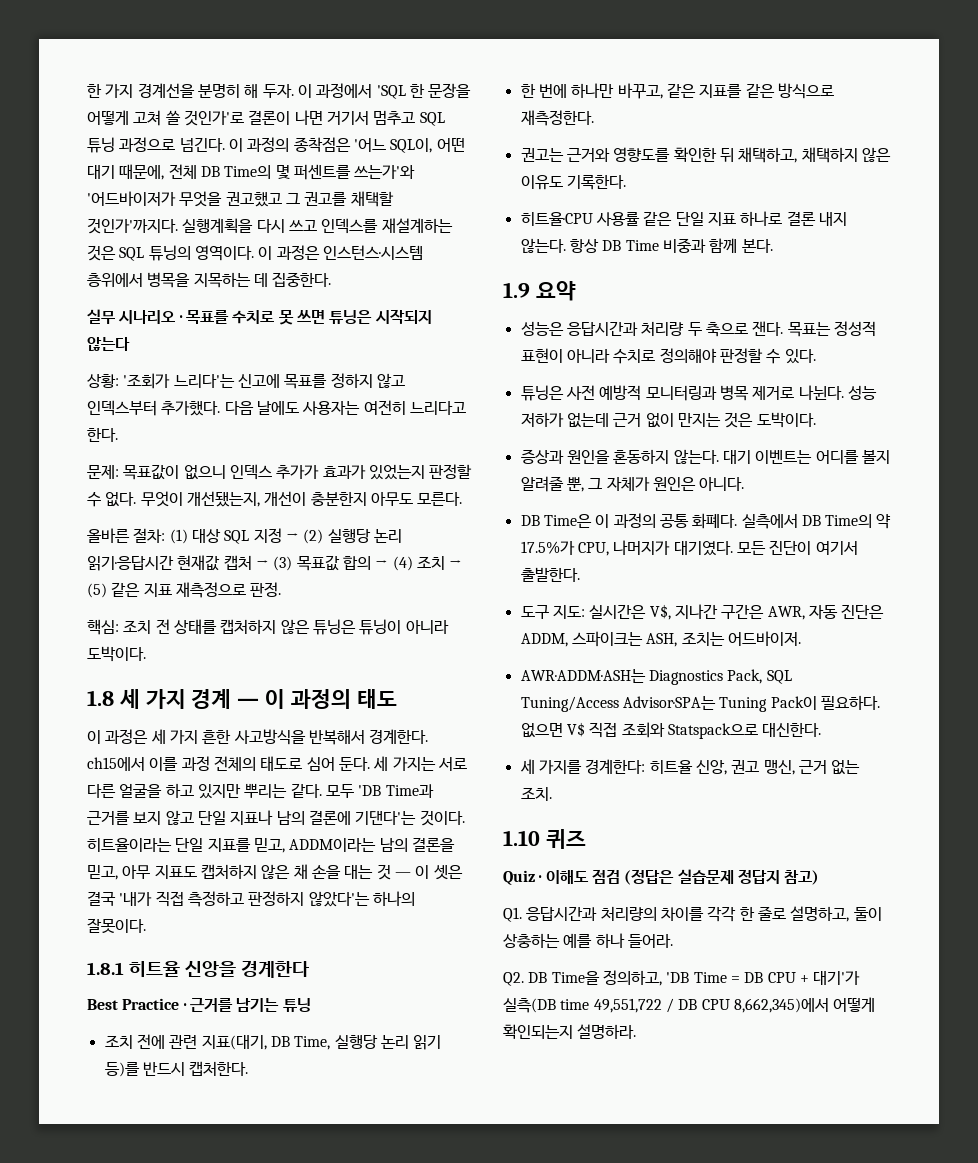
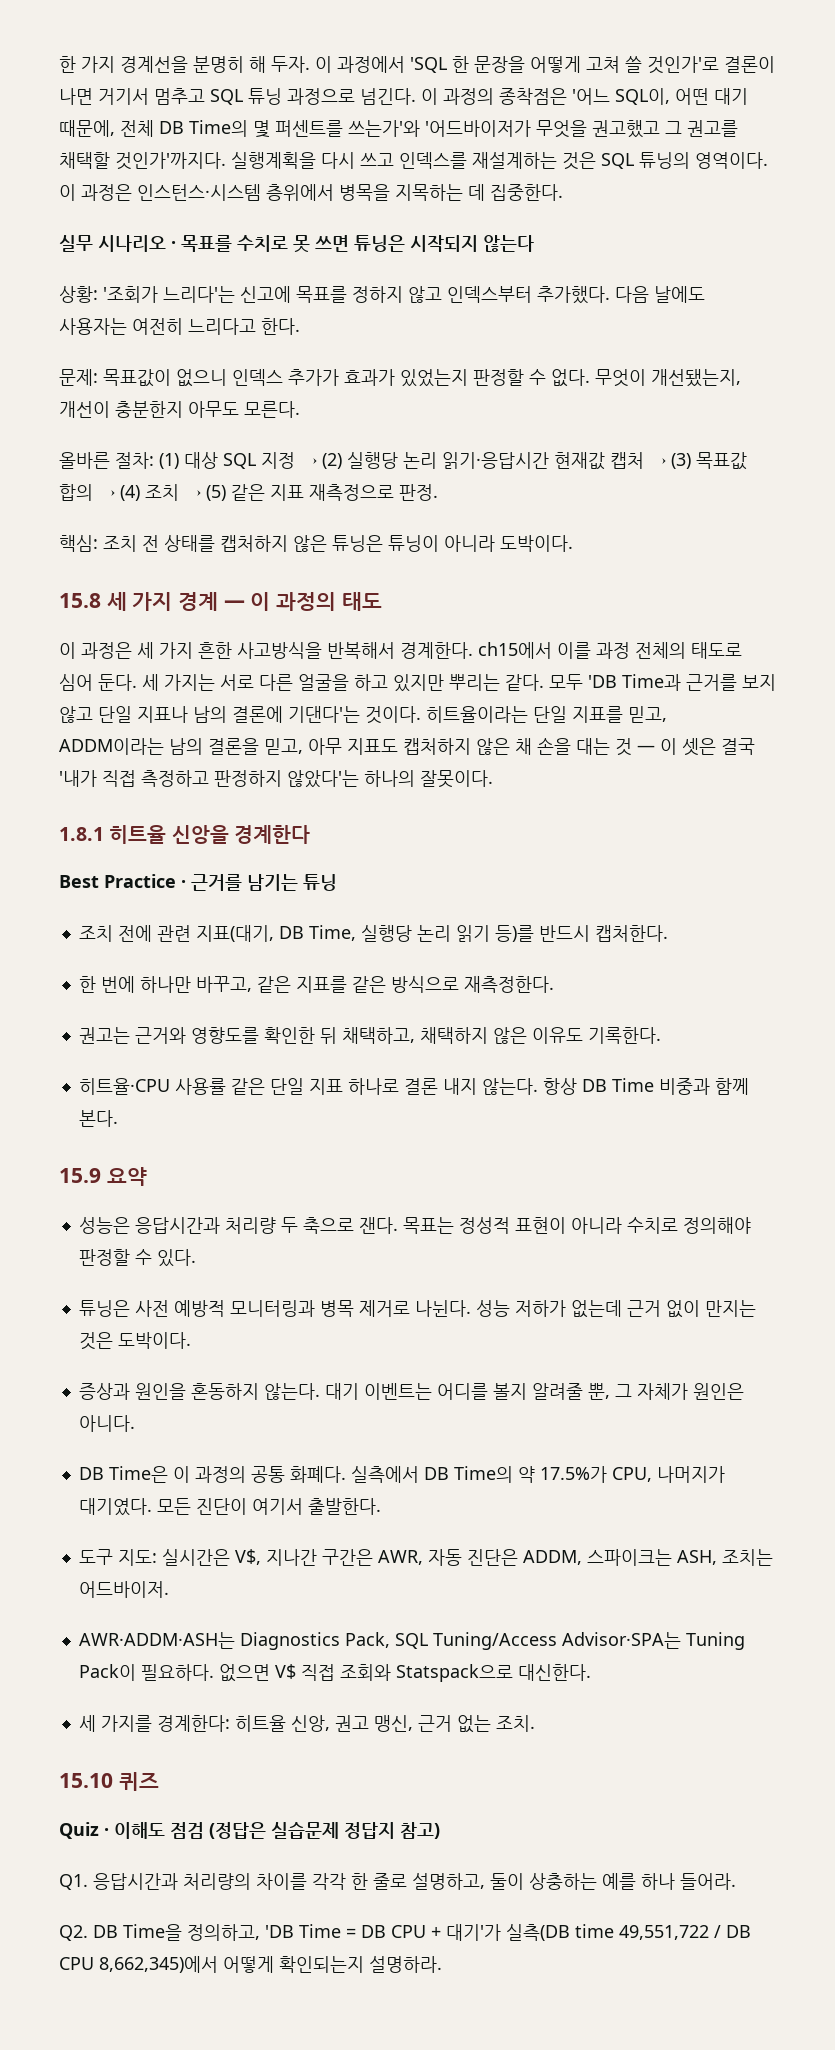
- 1.8 세 가지 경계 — 이 과정의 태도
+ 15.8 세 가지 경계 — 이 과정의 태도
- 1.9 요약
+ 15.9 요약
- 1.10 퀴즈
+ 15.10 퀴즈

